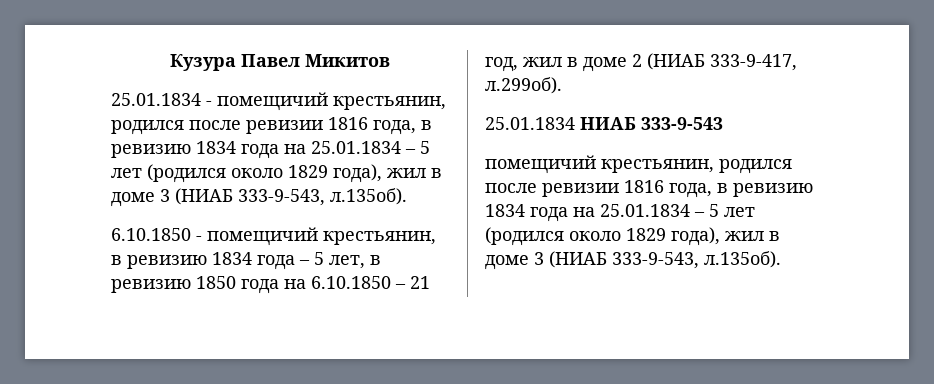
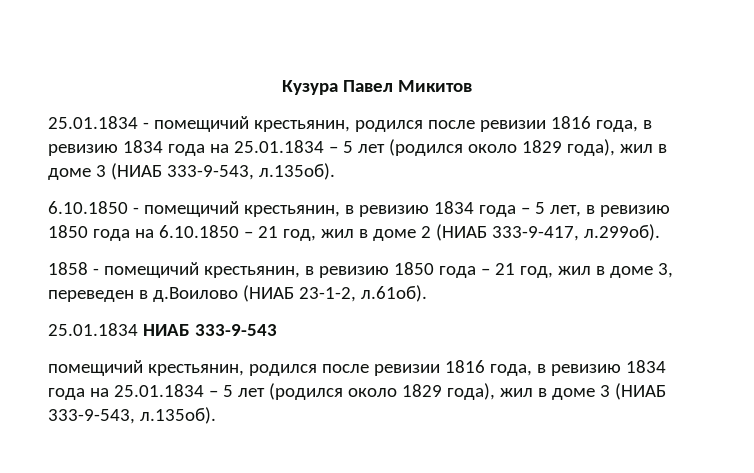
+ 1858 - помещичий крестьянин, в ревизию 1850 года – 21 год, жил в доме 3, переведен в д.Воилово (НИАБ 23-1-2, л.61об).

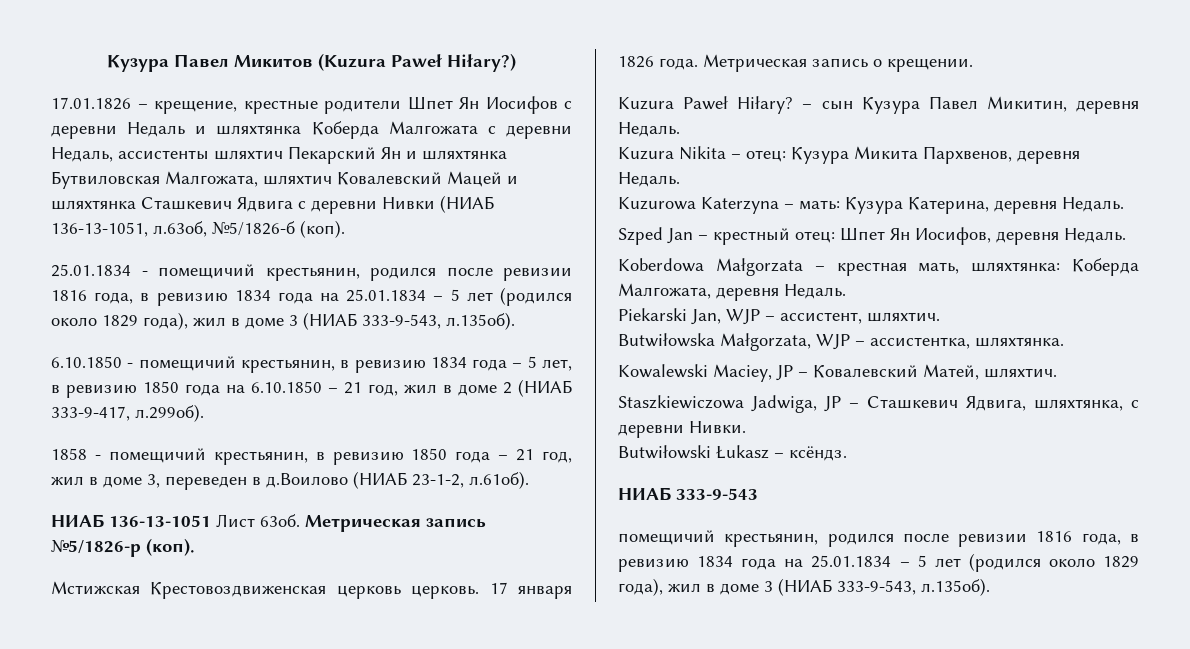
- Кузура Павел Микитов
+ Кузура Павел Микитов (Kuzura Paweł Hiłary?)
+ 17.01.1826 – крещение, крестные родители Шпет Ян Иосифов с деревни Недаль и шляхтянка Коберда Малгожата с деревни Недаль, ассистенты шляхтич Пекарский Ян и шляхтянка Бутвиловская Малгожата, шляхтич Ковалевский Мацей и шляхтянка Сташкевич Ядвига с деревни Нивки (НИАБ 136-13-1051, л.63об, №5/1826-б (коп).
- 25.01.1834 НИАБ 333-9-543
+ НИАБ 136-13-1051 Лист 63об. Метрическая запись №5/1826-р (коп).
+ Мстижская Крестовоздвиженская церковь церковь. 17 января 1826 года. Метрическая запись о крещении.
+ Kuzura Paweł Hiłary? – сын Кузура Павел Микитин, деревня Недаль.
+ Kuzura Nikita – отец: Кузура Микита Пархвенов, деревня Недаль.
+ Kuzurowa Katerzyna – мать: Кузура Катерина, деревня Недаль.
+ Szped Jan – крестный отец: Шпет Ян Иосифов, деревня Недаль.
+ Koberdowa Małgorzata – крестная мать, шляхтянка: Коберда Малгожата, деревня Недаль.
+ Piekarski Jan, WJP – ассистент, шляхтич.
+ Butwiłowska Małgorzata, WJP – ассистентка, шляхтянка.
+ Kowalewski Maciey, JP – Ковалевский Матей, шляхтич.
+ Staszkiewiczowa Jadwiga, JP – Сташкевич Ядвига, шляхтянка, с деревни Нивки.
+ Butwiłowski Łukasz – ксёндз.
+ НИАБ 333-9-543

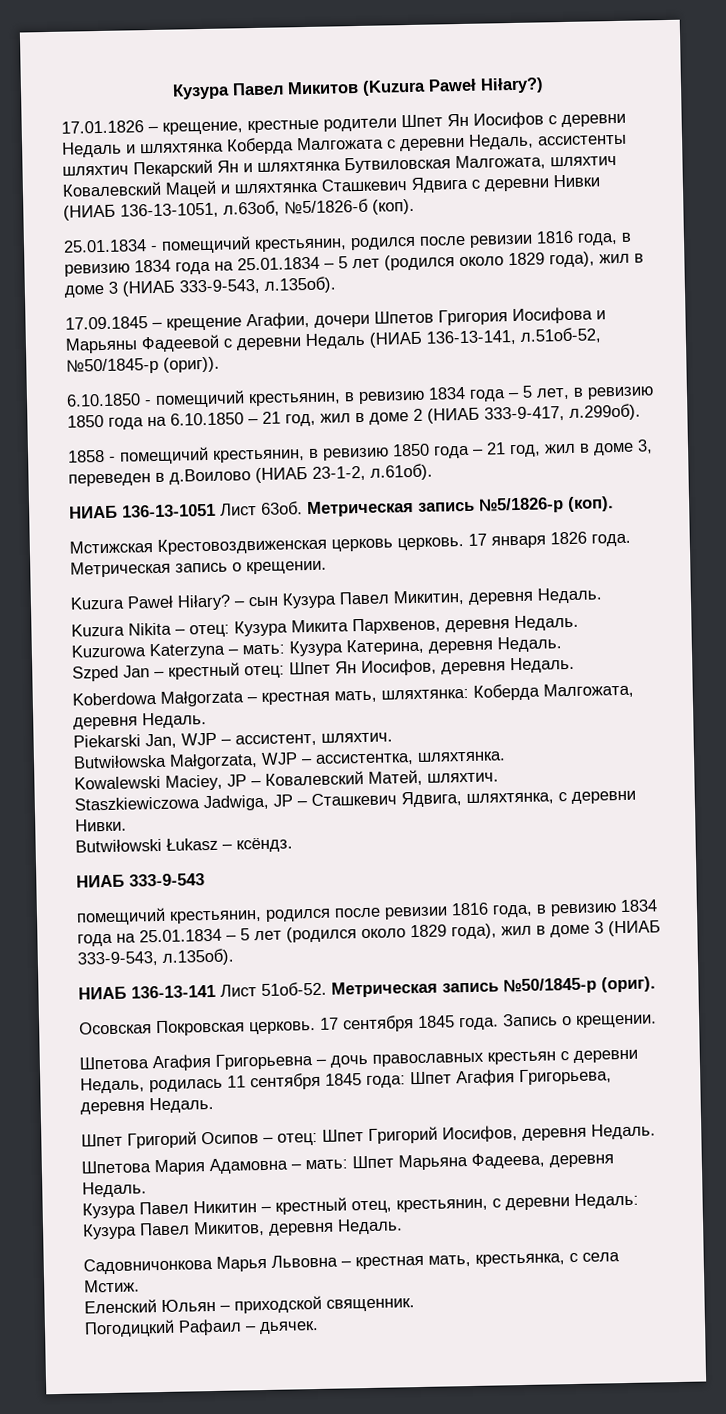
+ 17.09.1845 – крещение Агафии, дочери Шпетов Григория Иосифова и Марьяны Фадеевой с деревни Недаль (НИАБ 136-13-141, л.51об-52, №50/1845-р (ориг)).
+ НИАБ 136-13-141 Лист 51об-52. Метрическая запись №50/1845-р (ориг).
+ Осовская Покровская церковь. 17 сентября 1845 года. Запись о крещении.
+ Шпетова Агафия Григорьевна – дочь православных крестьян с деревни Недаль, родилась 11 сентября 1845 года: Шпет Агафия Григорьева, деревня Недаль.
+ Шпет Григорий Осипов – отец: Шпет Григорий Иосифов, деревня Недаль.
+ Шпетова Мария Адамовна – мать: Шпет Марьяна Фадеева, деревня Недаль.
+ Кузура Павел Никитин – крестный отец, крестьянин, с деревни Недаль: Кузура Павел Микитов, деревня Недаль.
+ Садовничонкова Марья Львовна – крестная мать, крестьянка, с села Мстиж.
+ Еленский Юльян – приходской священник.
+ Погодицкий Рафаил – дьячек.

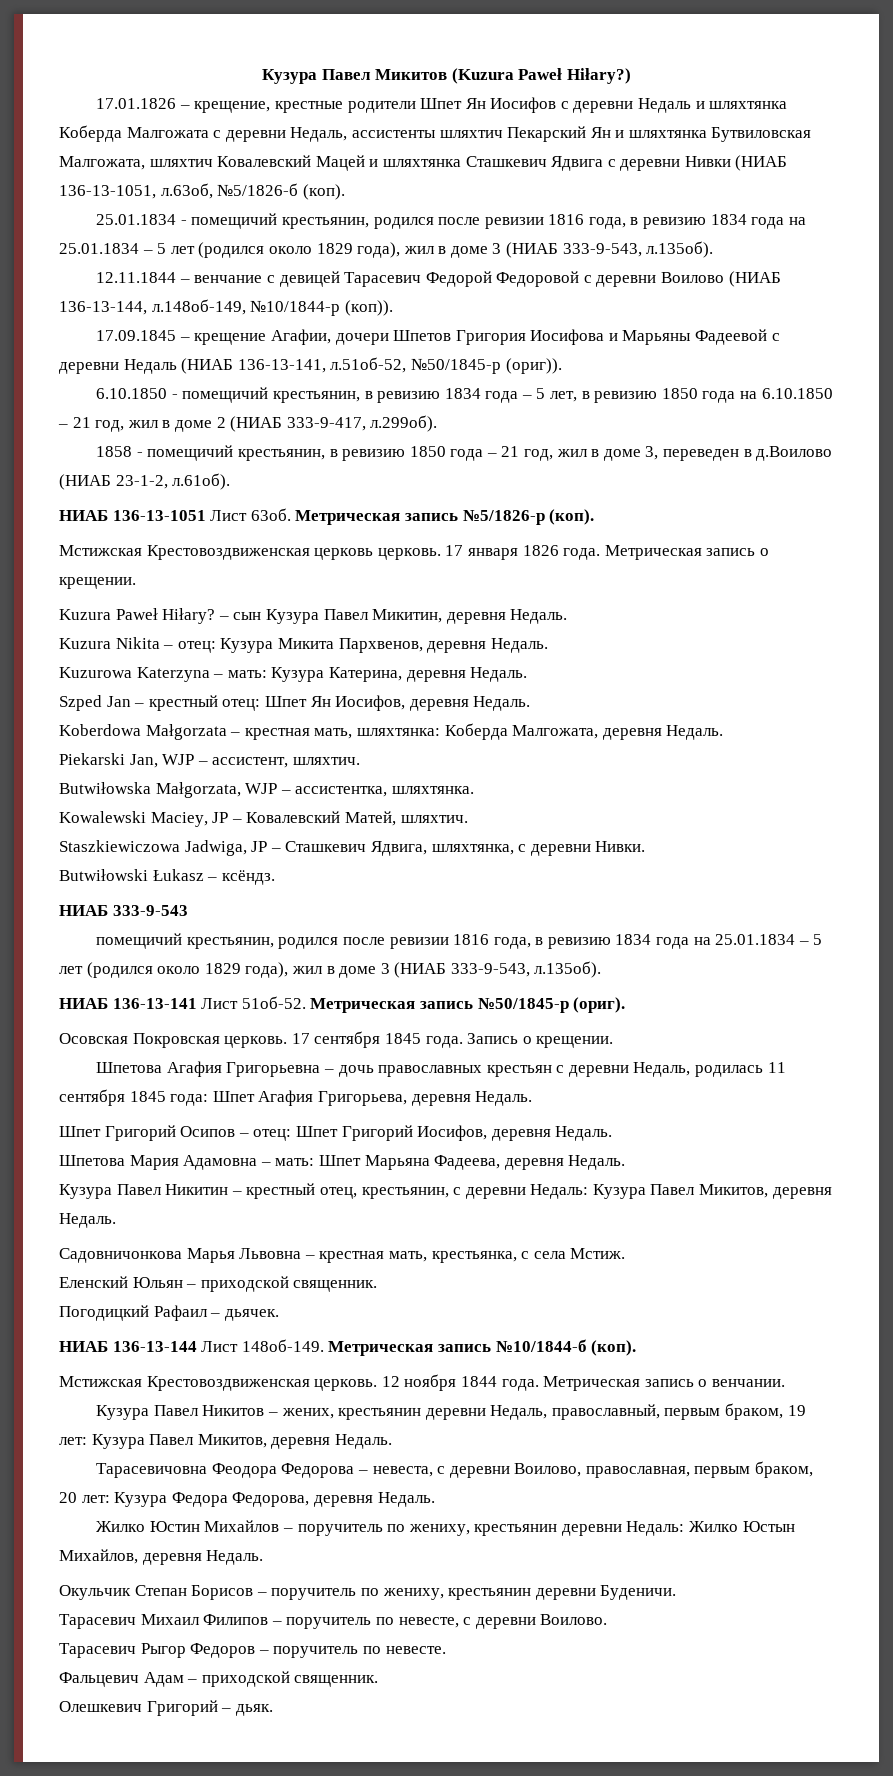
+ 12.11.1844 – венчание с девицей Тарасевич Федорой Федоровой с деревни Воилово (НИАБ 136-13-144, л.148об-149, №10/1844-р (коп)).
+ НИАБ 136-13-144 Лист 148об-149. Метрическая запись №10/1844-б (коп).
+ Мстижская Крестовоздвиженская церковь. 12 ноября 1844 года. Метрическая запись о венчании.
+ Кузура Павел Никитов – жених, крестьянин деревни Недаль, православный, первым браком, 19 лет: Кузура Павел Микитов, деревня Недаль.
+ Тарасевичовна Феодора Федорова – невеста, с деревни Воилово, православная, первым браком, 20 лет: Кузура Федора Федорова, деревня Недаль.
+ Жилко Юстин Михайлов – поручитель по жениху, крестьянин деревни Недаль: Жилко Юстын Михайлов, деревня Недаль.
+ Окульчик Степан Борисов – поручитель по жениху, крестьянин деревни Буденичи.
+ Тарасевич Михаил Филипов – поручитель по невесте, с деревни Воилово.
+ Тарасевич Рыгор Федоров – поручитель по невесте.
+ Фальцевич Адам – приходской священник.
+ Олешкевич Григорий – дьяк.

